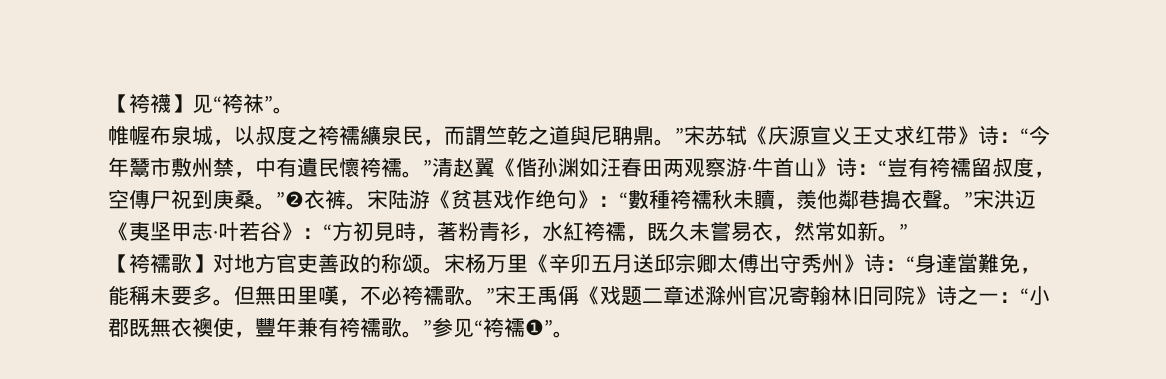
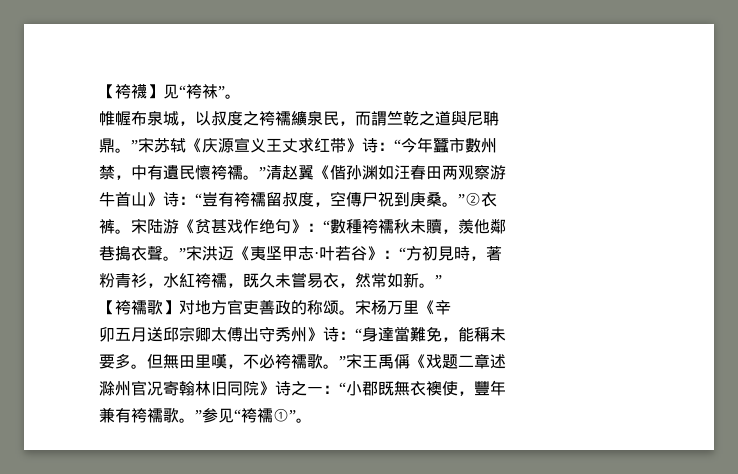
- 帷幄布泉城，以叔度之袴襦纊泉民，而謂竺乾之道與尼聃鼎。”宋苏轼《庆源宣义王丈求红带》诗：“今年鬵市敷州禁，中有遺民懷袴襦。”清赵翼《偕孙渊如汪春田两观察游·牛首山》诗：“豈有袴襦留叔度，空傳尸祝到庚桑。”❷衣裤。
+ 帷幄布泉城，以叔度之袴襦纊泉民，而謂竺乾之道與尼聃
+ 鼎。”宋苏轼《庆源宣义王丈求红带》诗：“今年蠶市數州
+ 禁，中有遺民懷袴襦。”清赵翼《偕孙渊如汪春田两观察游
+ 牛首山》诗：“豈有袴襦留叔度，空傳尸祝到庚桑。”②衣
+ 裤。
- 宋陆游《贫甚戏作绝句》：“數種袴襦秋未贖，羨他鄰巷搗衣聲。”宋洪迈《夷坚甲志·叶若谷》：“方初見時，著粉青衫，水紅袴襦，既久未嘗易衣，然常如新。”
+ 宋陆游《贫甚戏作绝句》：“數種袴襦秋未贖，羨他鄰
+ 巷搗衣聲。”宋洪迈《夷坚甲志·叶若谷》：“方初見時，著
+ 粉青衫，水紅袴襦，既久未嘗易衣，然常如新。”
- 宋杨万里《辛卯五月送邱宗卿太傅出守秀州》诗：“身達當難免，能稱未要多。
+ 宋杨万里《辛
+ 卯五月送邱宗卿太傅出守秀州》诗：“身達當難免，能稱未
+ 要多。
- 但無田里嘆，不必袴襦歌。”宋王禹偁《戏题二章述滁州官况寄翰林旧同院》诗之一：“小郡既無衣襖使，豐年兼有袴襦歌。”参见“袴襦❶”。
+ 但無田里嘆，不必袴襦歌。”宋王禹偁《戏题二章述
+ 滁州官况寄翰林旧同院》诗之一：“小郡既無衣襖使，豐年
+ 兼有袴襦歌。”参见“袴襦①”。

